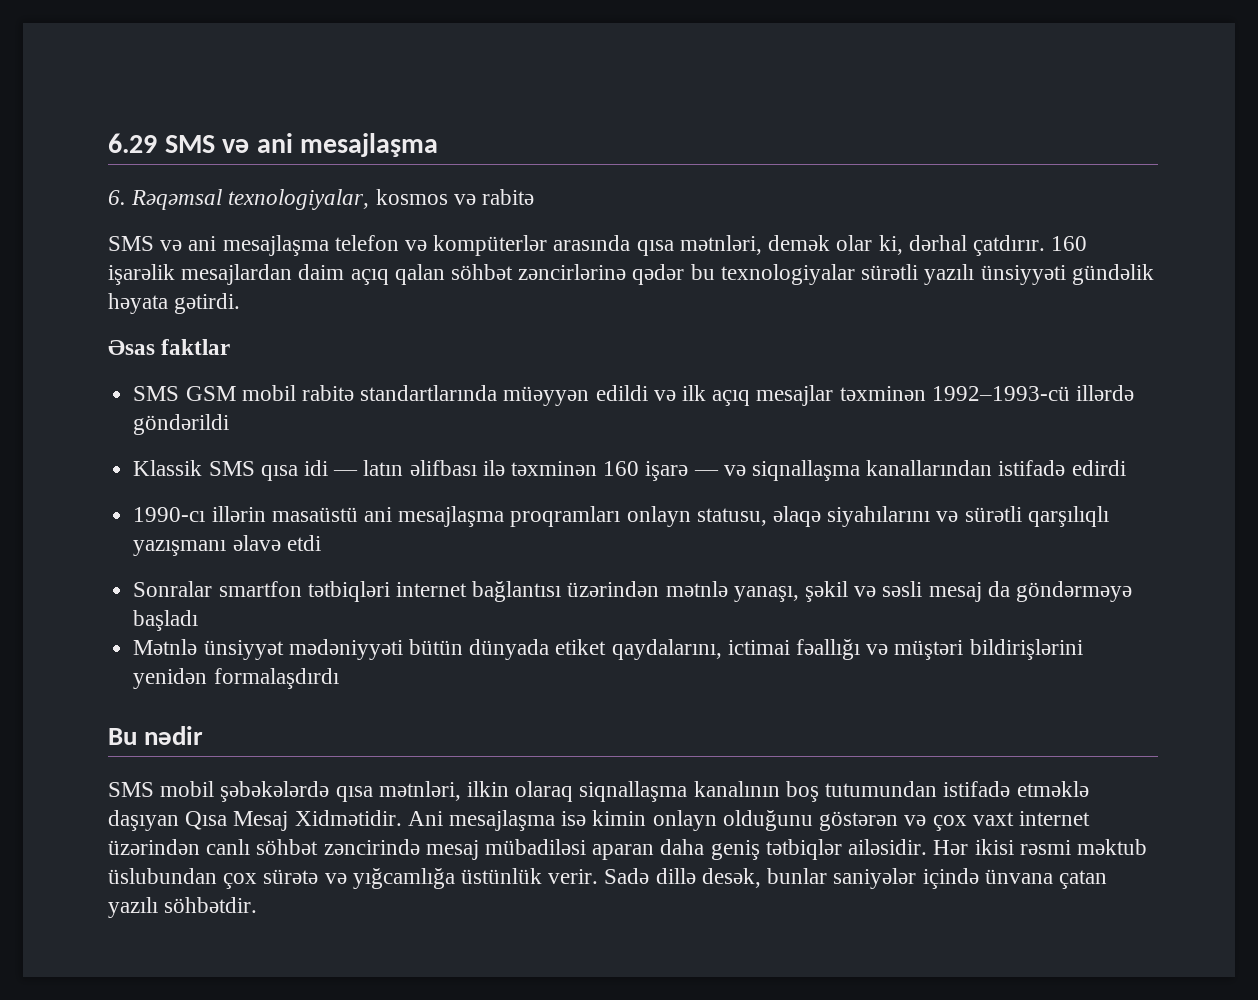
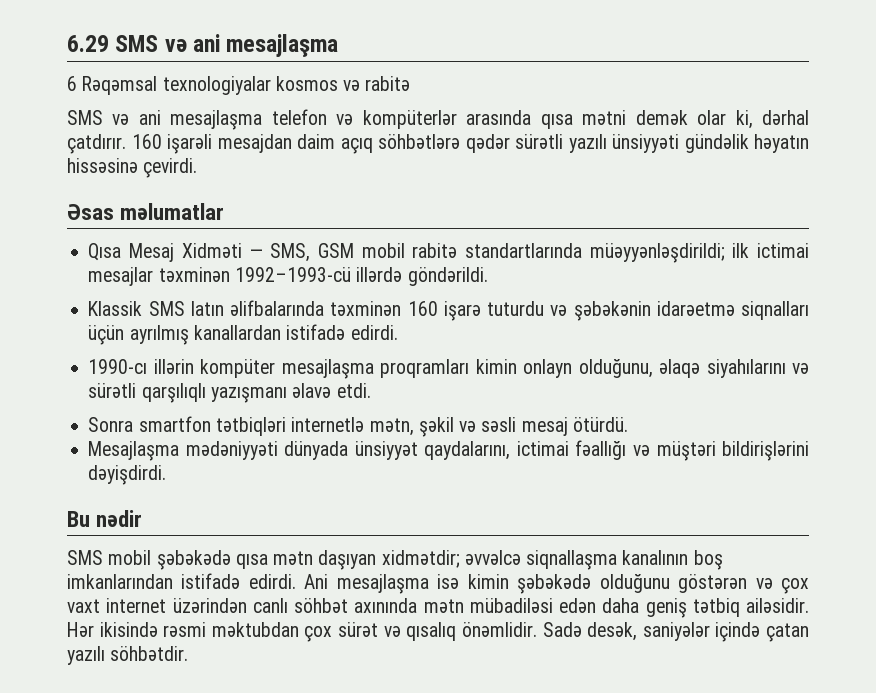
- 6. Rəqəmsal texnologiyalar, kosmos və rabitə
+ 6 Rəqəmsal texnologiyalar kosmos və rabitə
- SMS və ani mesajlaşma telefon və kompüterlər arasında qısa mətnləri, demək olar ki, dərhal çatdırır.
+ SMS və ani mesajlaşma telefon və kompüterlər arasında qısa mətni demək olar ki, dərhal çatdırır.
- 160 işarəlik mesajlardan daim açıq qalan söhbət zəncirlərinə qədər bu texnologiyalar sürətli yazılı ünsiyyəti gündəlik həyata gətirdi.
- Əsas faktlar
- SMS GSM mobil rabitə standartlarında müəyyən edildi və ilk açıq mesajlar təxminən 1992–1993-cü illərdə göndərildi
+ 160 işarəli mesajdan daim açıq söhbətlərə qədər sürətli yazılı ünsiyyəti gündəlik həyatın hissəsinə çevirdi.
+ Əsas məlumatlar
+ Qısa Mesaj Xidməti — SMS, GSM mobil rabitə standartlarında müəyyənləşdirildi; ilk ictimai mesajlar təxminən 1992–1993-cü illərdə göndərildi.
- Klassik SMS qısa idi — latın əlifbası ilə təxminən 160 işarə — və siqnallaşma kanallarından istifadə edirdi
- 1990-cı illərin masaüstü ani mesajlaşma proqramları onlayn statusu, əlaqə siyahılarını və sürətli qarşılıqlı yazışmanı əlavə etdi
- Sonralar smartfon tətbiqləri internet bağlantısı üzərindən mətnlə yanaşı, şəkil və səsli mesaj da göndərməyə başladı
- Mətnlə ünsiyyət mədəniyyəti bütün dünyada etiket qaydalarını, ictimai fəallığı və müştəri bildirişlərini yenidən formalaşdırdı
+ Klassik SMS latın əlifbalarında təxminən 160 işarə tuturdu və şəbəkənin idarəetmə siqnalları üçün ayrılmış kanallardan istifadə edirdi.
+ 1990-cı illərin kompüter mesajlaşma proqramları kimin onlayn olduğunu, əlaqə siyahılarını və sürətli qarşılıqlı yazışmanı əlavə etdi.
+ Sonra smartfon tətbiqləri internetlə mətn, şəkil və səsli mesaj ötürdü.
+ Mesajlaşma mədəniyyəti dünyada ünsiyyət qaydalarını, ictimai fəallığı və müştəri bildirişlərini dəyişdirdi.
- SMS mobil şəbəkələrdə qısa mətnləri, ilkin olaraq siqnallaşma kanalının boş tutumundan istifadə etməklə daşıyan Qısa Mesaj Xidmətidir.
+ SMS mobil şəbəkədə qısa mətn daşıyan xidmətdir; əvvəlcə siqnallaşma kanalının boş imkanlarından istifadə edirdi.
- Ani mesajlaşma isə kimin onlayn olduğunu göstərən və çox vaxt internet üzərindən canlı söhbət zəncirində mesaj mübadiləsi aparan daha geniş tətbiqlər ailəsidir.
+ Ani mesajlaşma isə kimin şəbəkədə olduğunu göstərən və çox vaxt internet üzərindən canlı söhbət axınında mətn mübadiləsi edən daha geniş tətbiq ailəsidir.
- Hər ikisi rəsmi məktub üslubundan çox sürətə və yığcamlığa üstünlük verir. Sadə dillə desək, bunlar saniyələr içində ünvana çatan yazılı söhbətdir.
+ Hər ikisində rəsmi məktubdan çox sürət və qısalıq önəmlidir. Sadə desək, saniyələr içində çatan yazılı söhbətdir.

